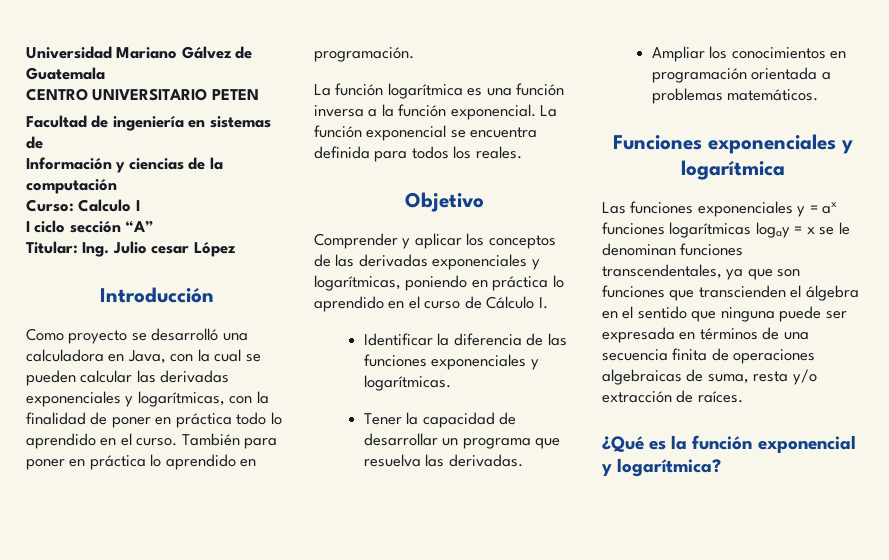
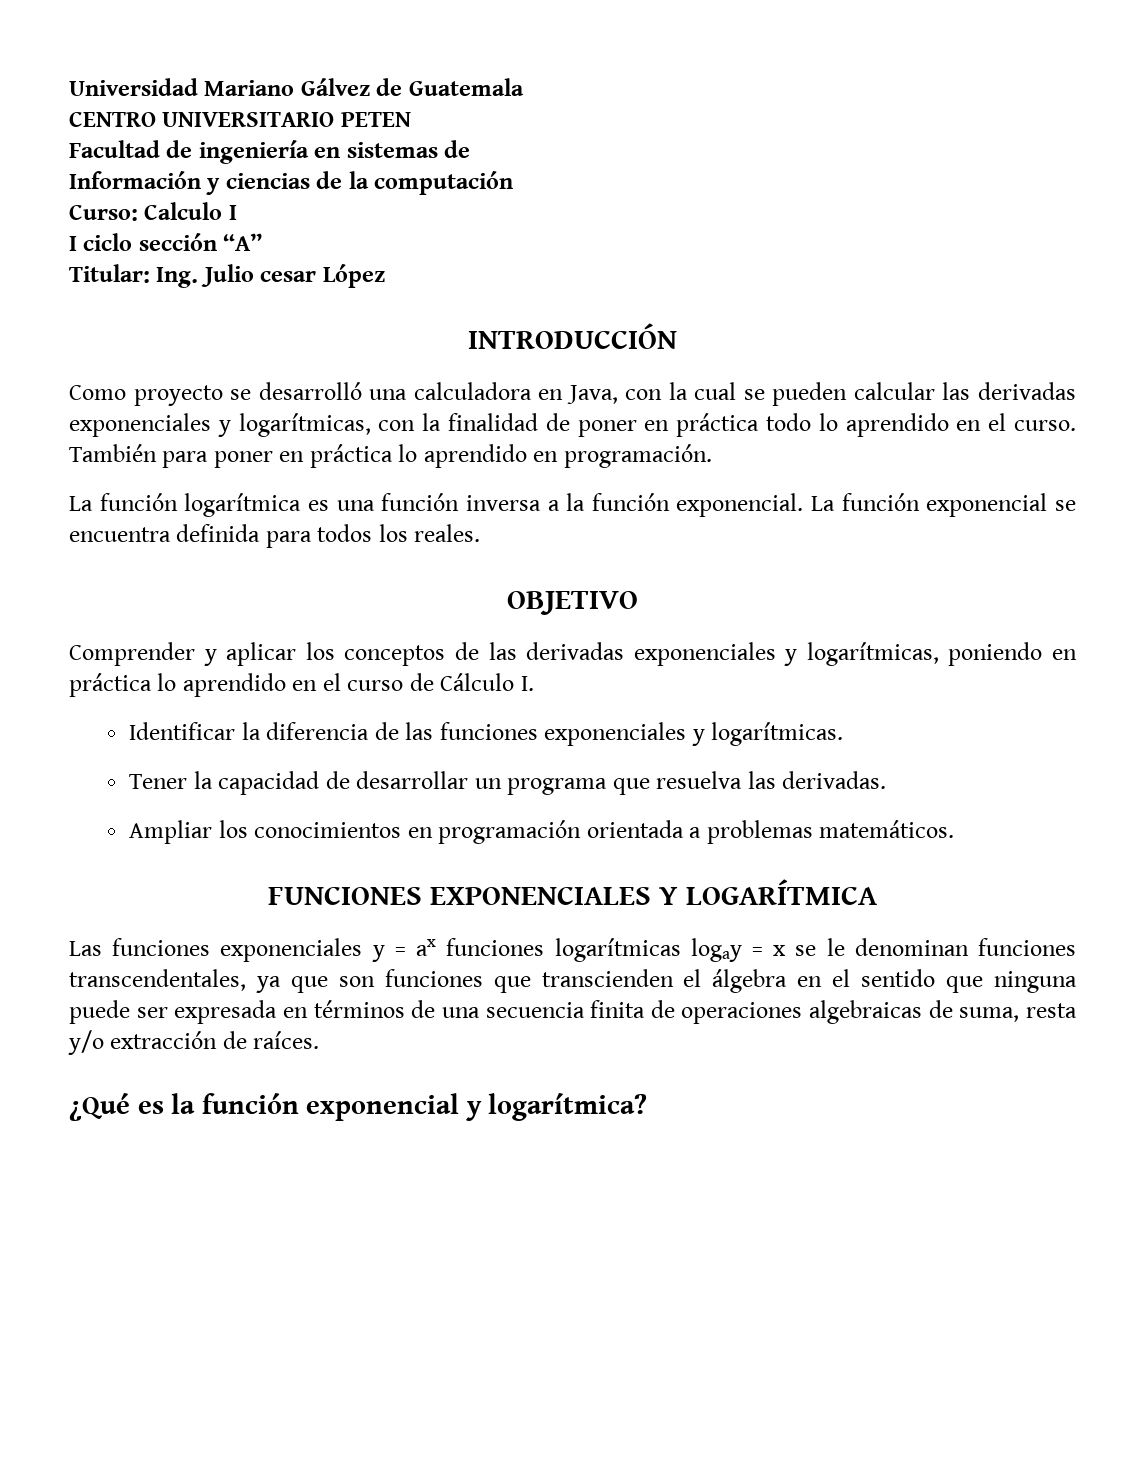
- Introducción
+ INTRODUCCIÓN
- Objetivo
+ OBJETIVO
- Funciones exponenciales y logarítmica
+ FUNCIONES EXPONENCIALES Y LOGARÍTMICA

